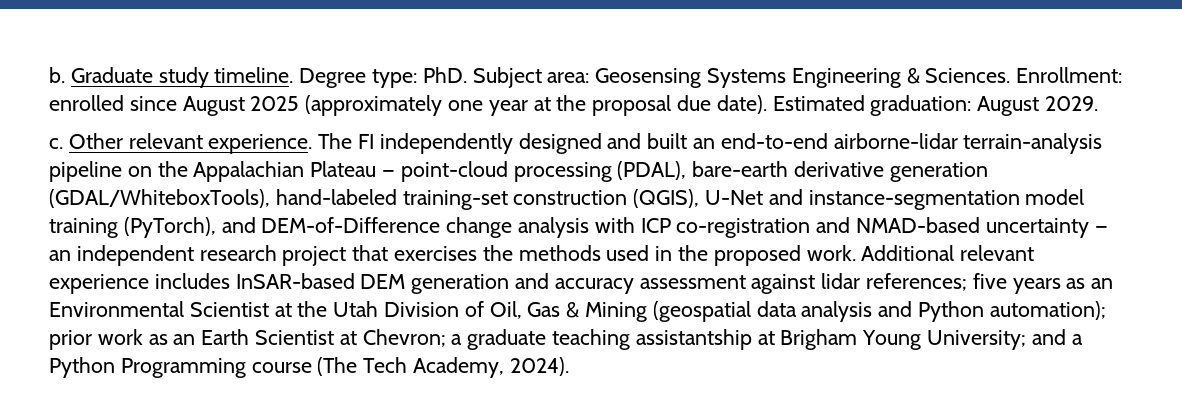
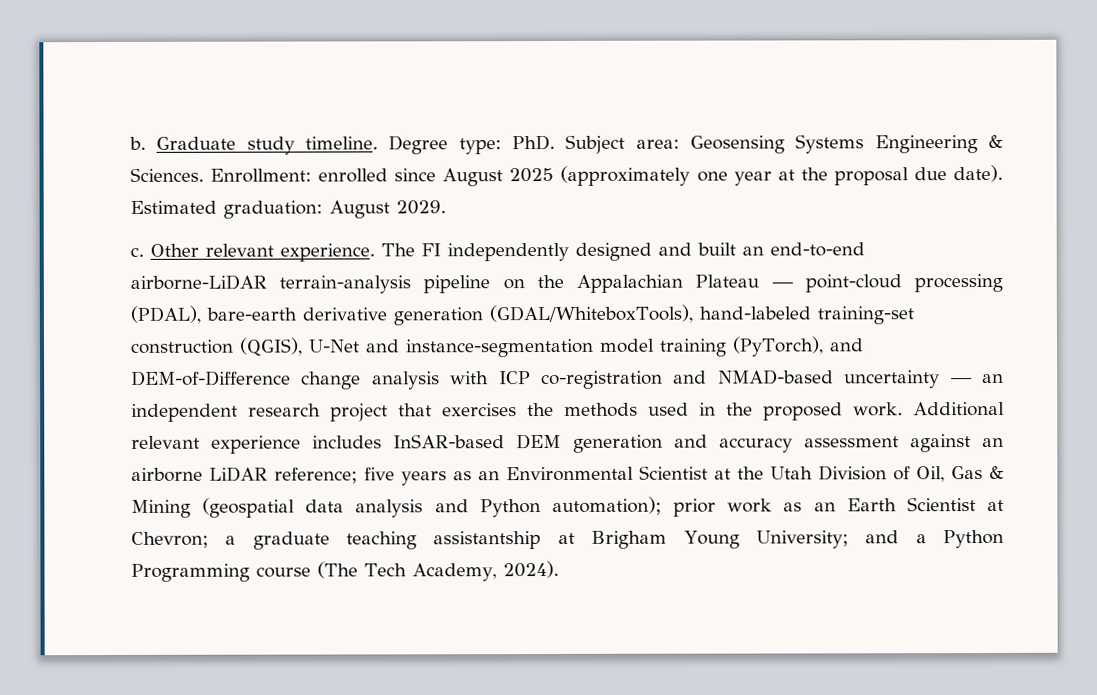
- The FI independently designed and built an end-to-end airborne-lidar terrain-analysis pipeline on the Appalachian Plateau — point-cloud processing (PDAL), bare-earth derivative generation (GDAL/WhiteboxTools), hand-labeled training-set construction (QGIS), U-Net and instance-segmentation model training (PyTorch), and DEM-of-Difference change analysis with ICP co-registration and NMAD-based uncertainty — an independent research project that exercises the methods used in the proposed work.
+ The FI independently designed and built an end-to-end airborne-LiDAR terrain-analysis pipeline on the Appalachian Plateau — point-cloud processing (PDAL), bare-earth derivative generation (GDAL/WhiteboxTools), hand-labeled training-set construction (QGIS), U-Net and instance-segmentation model training (PyTorch), and DEM-of-Difference change analysis with ICP co-registration and NMAD-based uncertainty — an independent research project that exercises the methods used in the proposed work.
- Additional relevant experience includes InSAR-based DEM generation and accuracy assessment against lidar references; five years as an Environmental Scientist at the Utah Division of Oil, Gas & Mining (geospatial data analysis and Python automation); prior work as an Earth Scientist at Chevron; a graduate teaching assistantship at Brigham Young University; and a Python Programming course (The Tech Academy, 2024).
+ Additional relevant experience includes InSAR-based DEM generation and accuracy assessment against an airborne LiDAR reference; five years as an Environmental Scientist at the Utah Division of Oil, Gas & Mining (geospatial data analysis and Python automation); prior work as an Earth Scientist at Chevron; a graduate teaching assistantship at Brigham Young University; and a Python Programming course (The Tech Academy, 2024).

